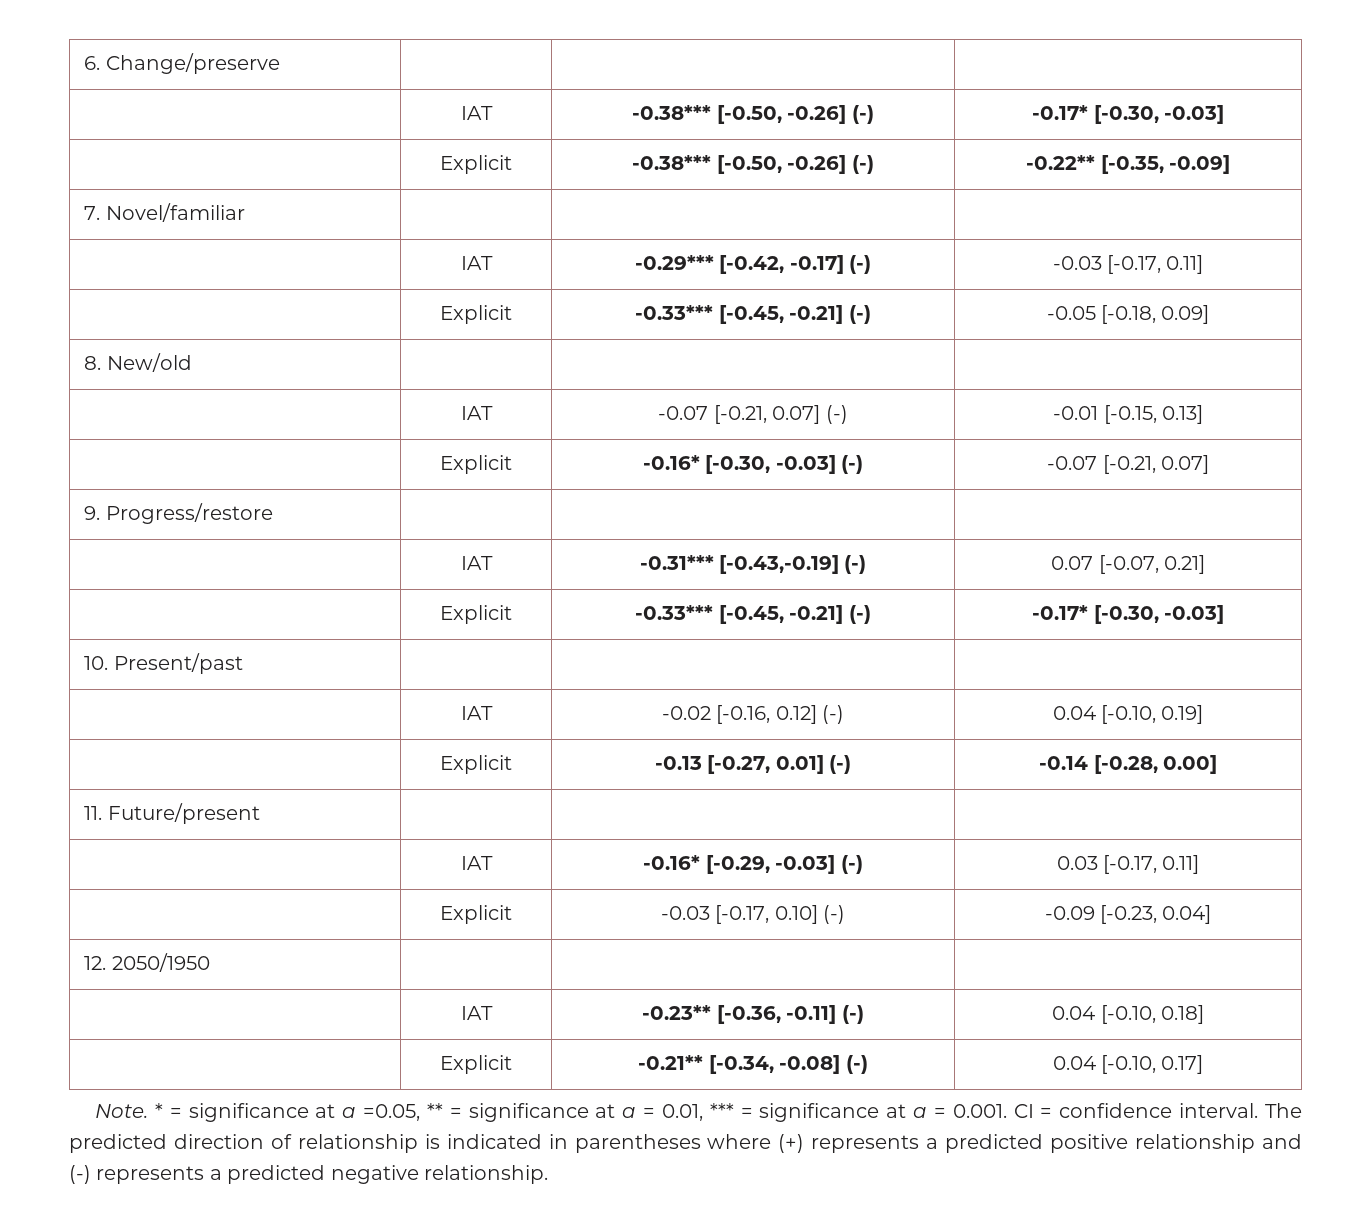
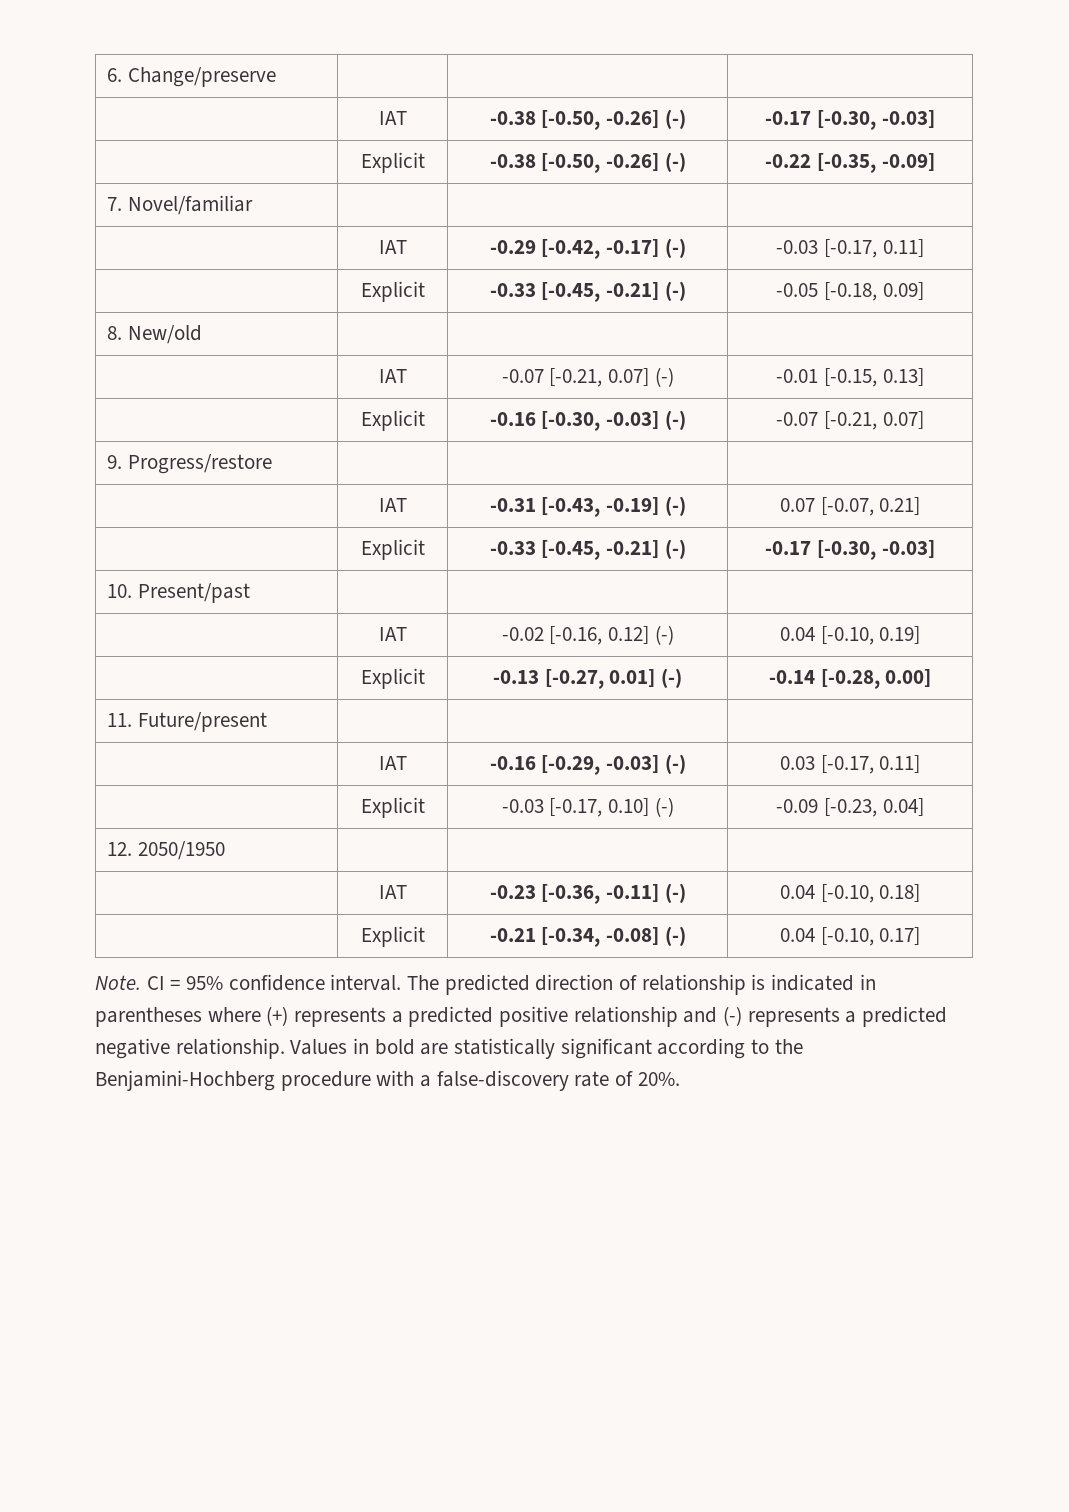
- | IAT | -0.38*** [-0.50, -0.26] (-) | -0.17* [-0.30, -0.03]
+ | IAT | -0.38 [-0.50, -0.26] (-) | -0.17 [-0.30, -0.03]
- | Explicit | -0.38*** [-0.50, -0.26] (-) | -0.22** [-0.35, -0.09]
+ | Explicit | -0.38 [-0.50, -0.26] (-) | -0.22 [-0.35, -0.09]
- | IAT | -0.29*** [-0.42, -0.17] (-) | -0.03 [-0.17, 0.11]
+ | IAT | -0.29 [-0.42, -0.17] (-) | -0.03 [-0.17, 0.11]
- | Explicit | -0.33*** [-0.45, -0.21] (-) | -0.05 [-0.18, 0.09]
+ | Explicit | -0.33 [-0.45, -0.21] (-) | -0.05 [-0.18, 0.09]
- | Explicit | -0.16* [-0.30, -0.03] (-) | -0.07 [-0.21, 0.07]
+ | Explicit | -0.16 [-0.30, -0.03] (-) | -0.07 [-0.21, 0.07]
- | IAT | -0.31*** [-0.43,-0.19] (-) | 0.07 [-0.07, 0.21]
+ | IAT | -0.31 [-0.43, -0.19] (-) | 0.07 [-0.07, 0.21]
- | Explicit | -0.33*** [-0.45, -0.21] (-) | -0.17* [-0.30, -0.03]
+ | Explicit | -0.33 [-0.45, -0.21] (-) | -0.17 [-0.30, -0.03]
- | IAT | -0.16* [-0.29, -0.03] (-) | 0.03 [-0.17, 0.11]
+ | IAT | -0.16 [-0.29, -0.03] (-) | 0.03 [-0.17, 0.11]
- | IAT | -0.23** [-0.36, -0.11] (-) | 0.04 [-0.10, 0.18]
+ | IAT | -0.23 [-0.36, -0.11] (-) | 0.04 [-0.10, 0.18]
- | Explicit | -0.21** [-0.34, -0.08] (-) | 0.04 [-0.10, 0.17]
+ | Explicit | -0.21 [-0.34, -0.08] (-) | 0.04 [-0.10, 0.17]
- * = significance at a =0.05, ** = significance at a = 0.01, *** = significance at a = 0.001. CI = confidence interval.
+ CI = 95% confidence interval.
+ Values in bold are statistically significant according to the Benjamini-Hochberg procedure with a false-discovery rate of 20%.

